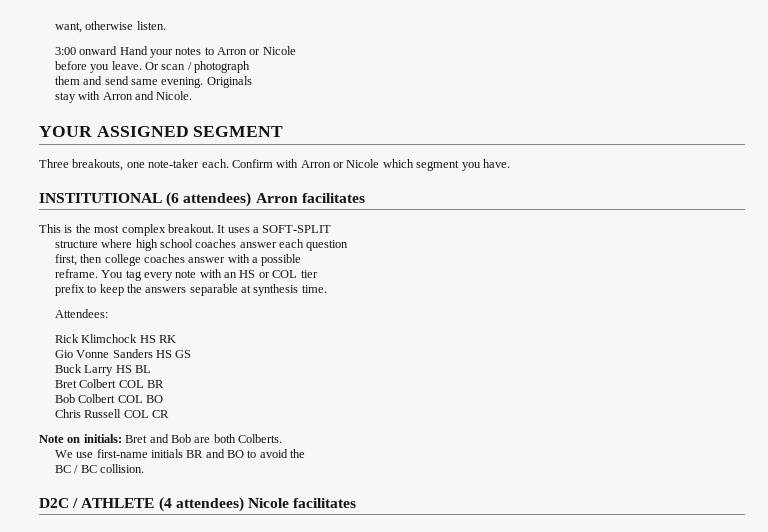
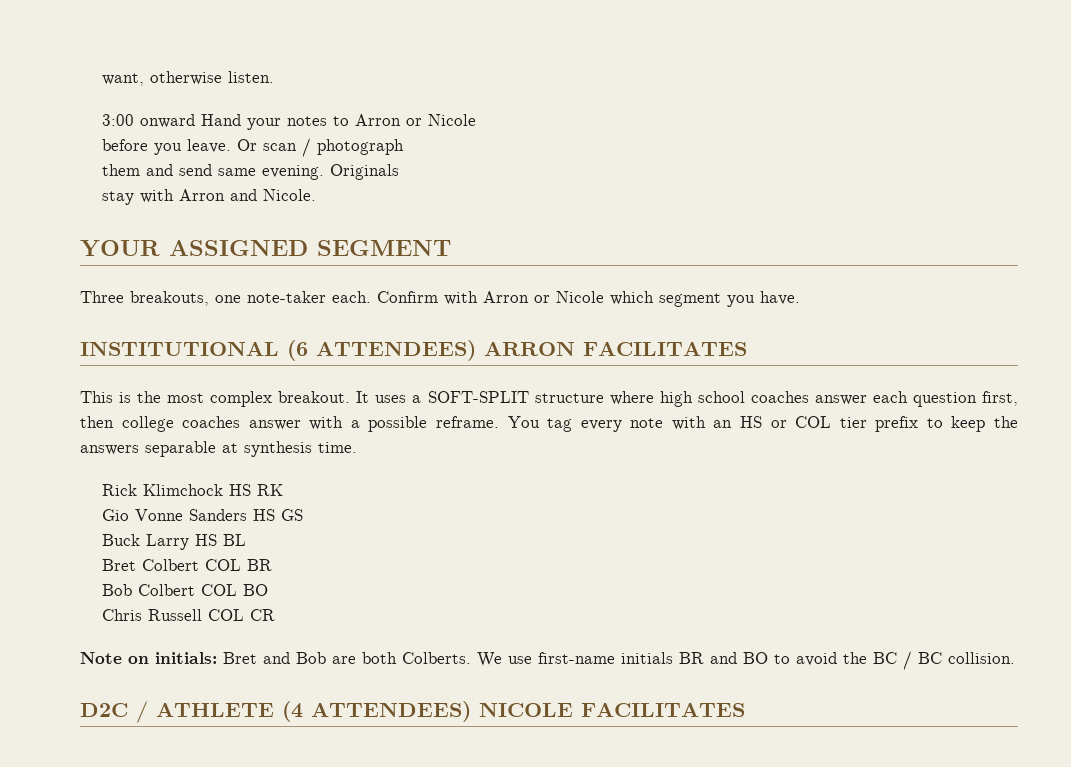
- INSTITUTIONAL (6 attendees) Arron facilitates
+ INSTITUTIONAL (6 ATTENDEES) ARRON FACILITATES
- It uses a SOFT-SPLIT
- structure where high school coaches answer each question
- first, then college coaches answer with a possible
- reframe.
+ It uses a SOFT-SPLIT structure where high school coaches answer each question first, then college coaches answer with a possible reframe.
- You tag every note with an HS or COL tier
- prefix to keep the answers separable at synthesis time.
+ You tag every note with an HS or COL tier prefix to keep the answers separable at synthesis time.
- Attendees:
- Note on initials: Bret and Bob are both Colberts.
- We use first-name initials BR and BO to avoid the
- BC / BC collision.
+ Note on initials: Bret and Bob are both Colberts. We use first-name initials BR and BO to avoid the BC / BC collision.
- D2C / ATHLETE (4 attendees) Nicole facilitates
+ D2C / ATHLETE (4 ATTENDEES) NICOLE FACILITATES

